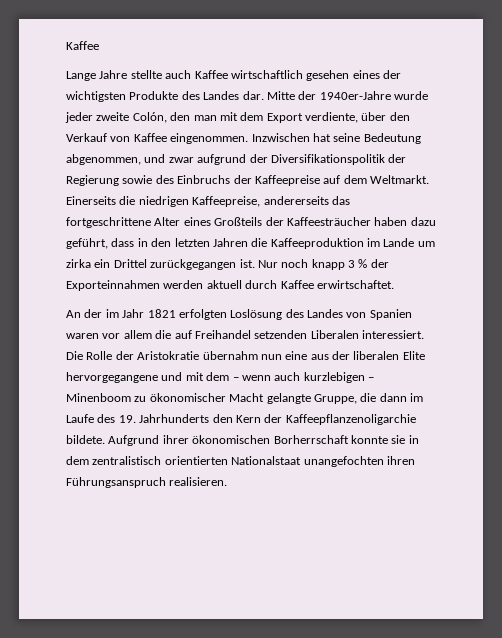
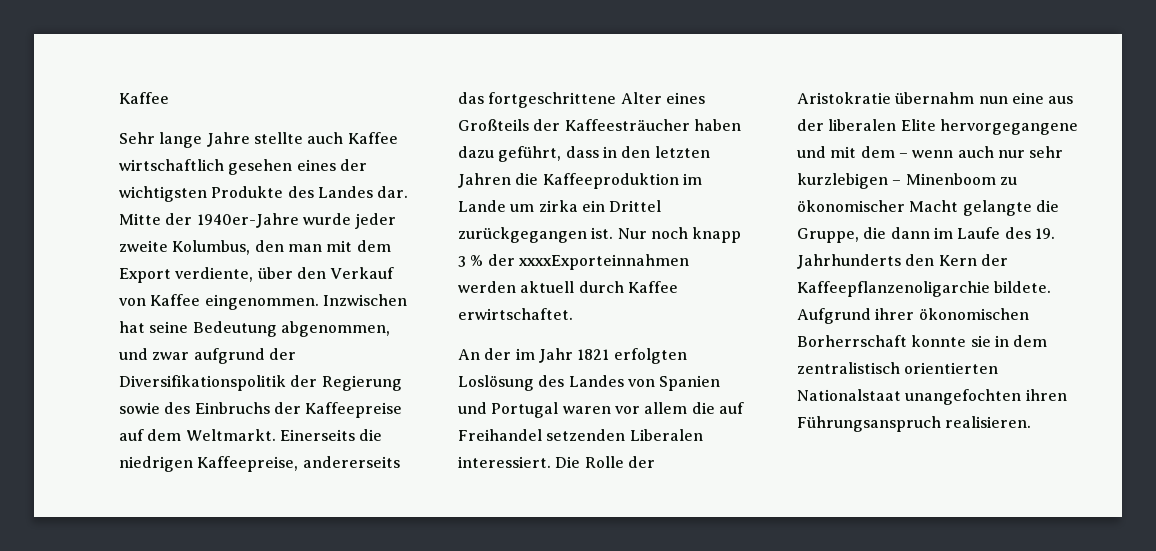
- Lange Jahre stellte auch Kaffee wirtschaftlich gesehen eines der wichtigsten Produkte des Landes dar.
+ Sehr lange Jahre stellte auch Kaffee wirtschaftlich gesehen eines der wichtigsten Produkte des Landes dar.
- Mitte der 1940er-Jahre wurde jeder zweite Colón, den man mit dem Export verdiente, über den Verkauf von Kaffee eingenommen.
+ Mitte der 1940er-Jahre wurde jeder zweite Kolumbus, den man mit dem Export verdiente, über den Verkauf von Kaffee eingenommen.
- Nur noch knapp 3 % der Exporteinnahmen werden aktuell durch Kaffee erwirtschaftet.
+ Nur noch knapp 3 % der xxxxExporteinnahmen werden aktuell durch Kaffee erwirtschaftet.
- An der im Jahr 1821 erfolgten Loslösung des Landes von Spanien waren vor allem die auf Freihandel setzenden Liberalen interessiert.
+ An der im Jahr 1821 erfolgten Loslösung des Landes von Spanien und Portugal waren vor allem die auf Freihandel setzenden Liberalen interessiert.
- Die Rolle der Aristokratie übernahm nun eine aus der liberalen Elite hervorgegangene und mit dem – wenn auch kurzlebigen – Minenboom zu ökonomischer Macht gelangte Gruppe, die dann im Laufe des 19. Jahrhunderts den Kern der Kaffeepflanzenoligarchie bildete.
+ Die Rolle der Aristokratie übernahm nun eine aus der liberalen Elite hervorgegangene und mit dem – wenn auch nur sehr kurzlebigen – Minenboom zu ökonomischer Macht gelangte die Gruppe, die dann im Laufe des 19. Jahrhunderts den Kern der Kaffeepflanzenoligarchie bildete.

